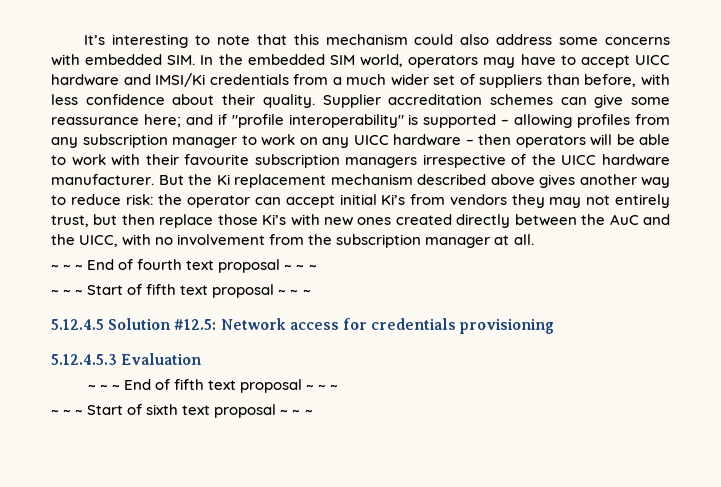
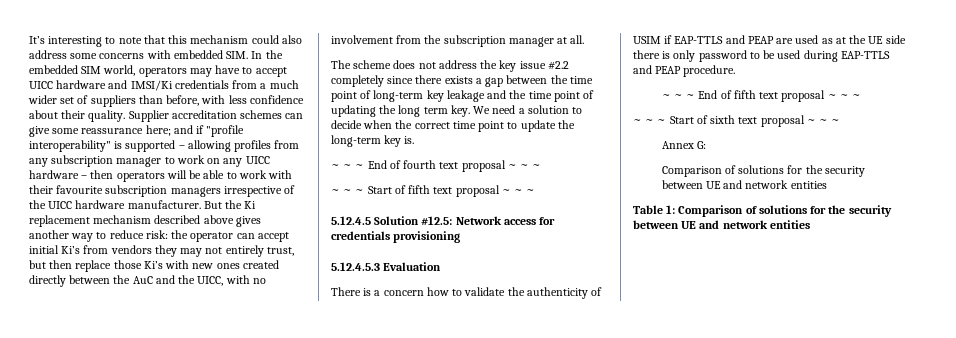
+ The scheme does not address the key issue #2.2 completely since there exists a gap between the time point of long-term key leakage and the time point of updating the long term key. We need a solution to decide when the correct time point to update the long-term key is.
+ There is a concern how to validate the authenticity of USIM if EAP-TTLS and PEAP are used as at the UE side there is only password to be used during EAP-TTLS and PEAP procedure.
+ Annex G:
+ Comparison of solutions for the security between UE and network entities
+ Table 1: Comparison of solutions for the security between UE and network entities

